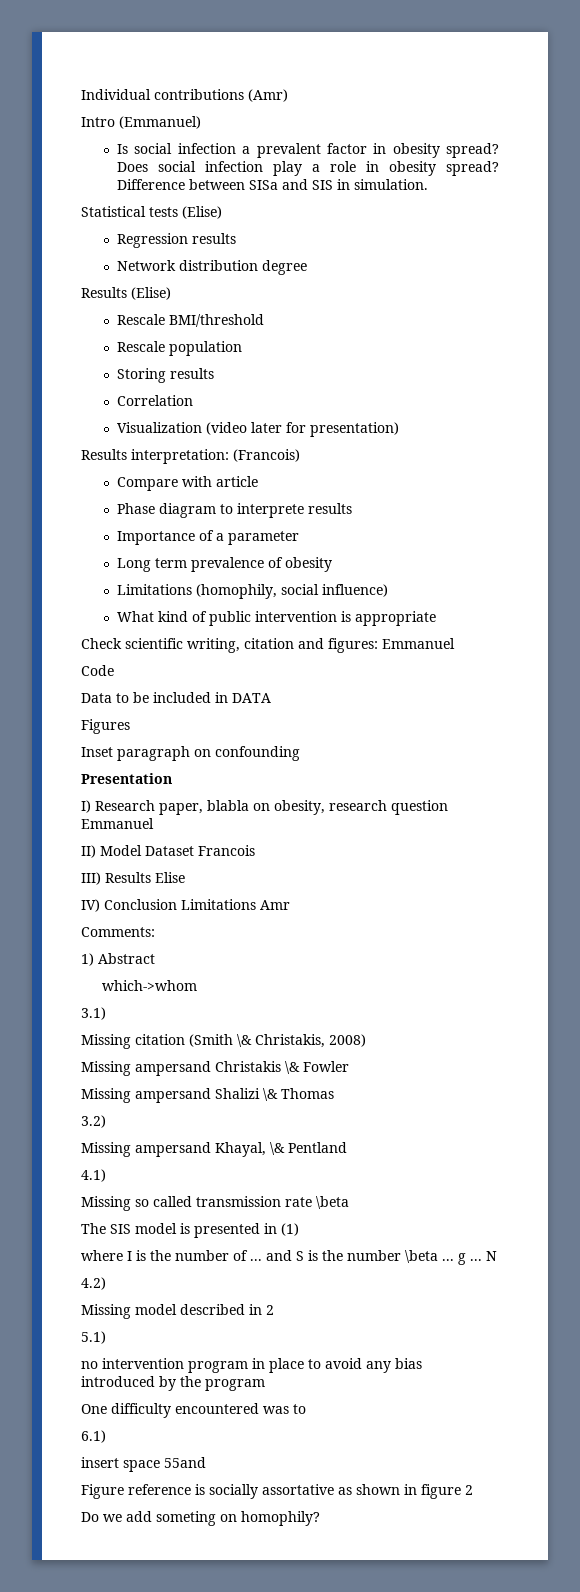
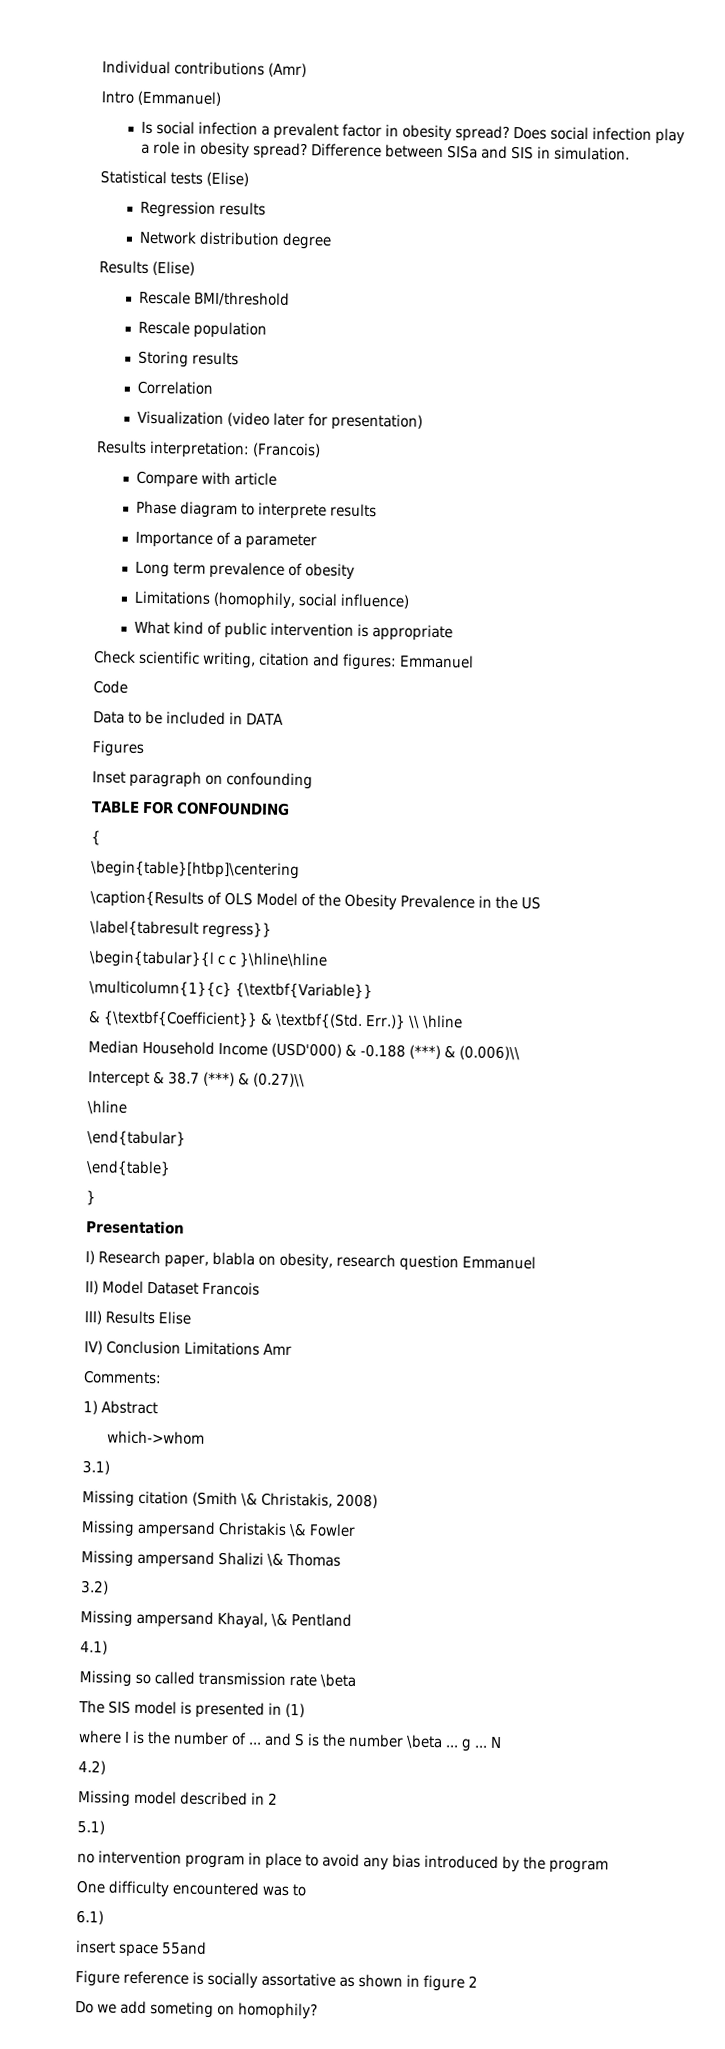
+ TABLE FOR CONFOUNDING
+ {
+ \begin{table}[htbp]\centering
+ \caption{Results of OLS Model of the Obesity Prevalence in the US
+ \label{tabresult regress}}
+ \begin{tabular}{l c c }\hline\hline
+ \multicolumn{1}{c} {\textbf{Variable}}
+ & {\textbf{Coefficient}} & \textbf{(Std. Err.)} \\ \hline
+ Median Household Income (USD'000) & -0.188 (***) & (0.006)\\
+ Intercept & 38.7 (***) & (0.27)\\
+ \hline
+ \end{tabular}
+ \end{table}
+ }

